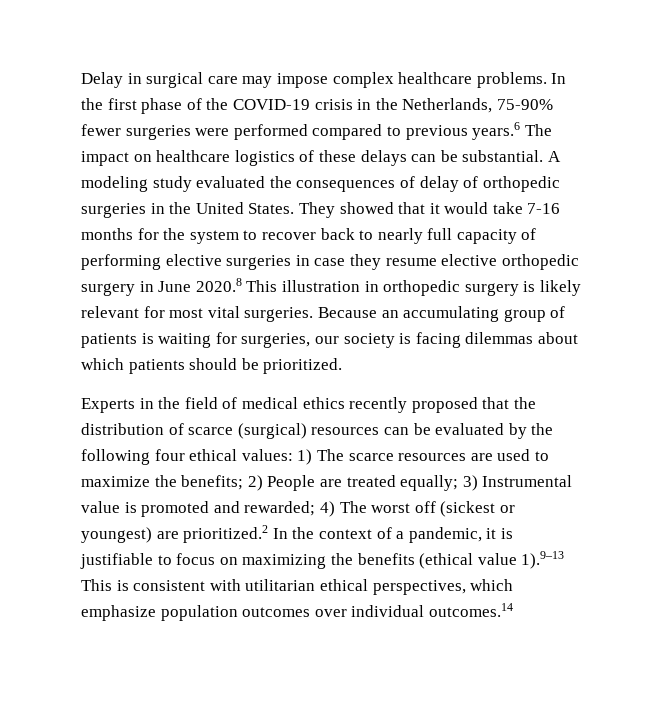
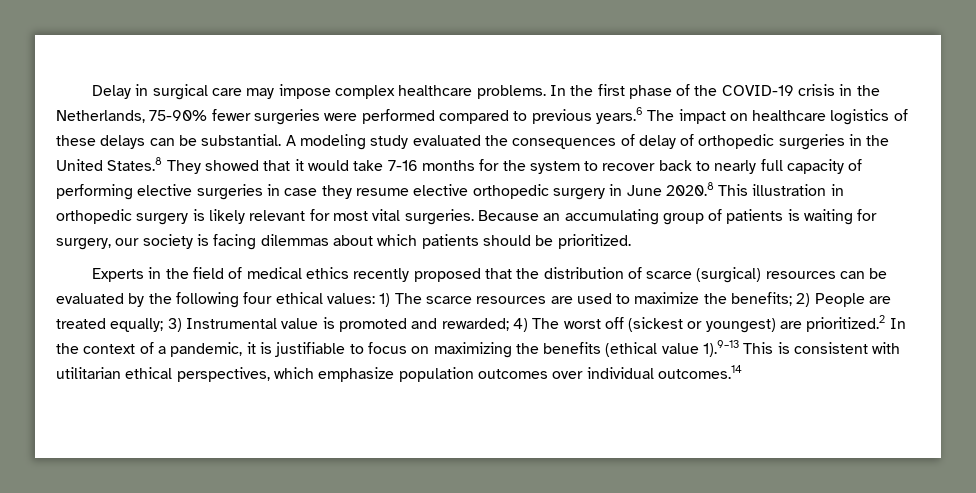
- A modeling study evaluated the consequences of delay of orthopedic surgeries in the United States. They showed that it would take 7-16 months for the system to recover back to nearly full capacity of performing elective surgeries in case they resume elective orthopedic surgery in June 2020.8 This illustration in orthopedic surgery is likely relevant for most vital surgeries.
+ A modeling study evaluated the consequences of delay of orthopedic surgeries in the United States.8 They showed that it would take 7-16 months for the system to recover back to nearly full capacity of performing elective surgeries in case they resume elective orthopedic surgery in June 2020.8 This illustration in orthopedic surgery is likely relevant for most vital surgeries.
- Because an accumulating group of patients is waiting for surgeries, our society is facing dilemmas about which patients should be prioritized.
+ Because an accumulating group of patients is waiting for surgery, our society is facing dilemmas about which patients should be prioritized.

